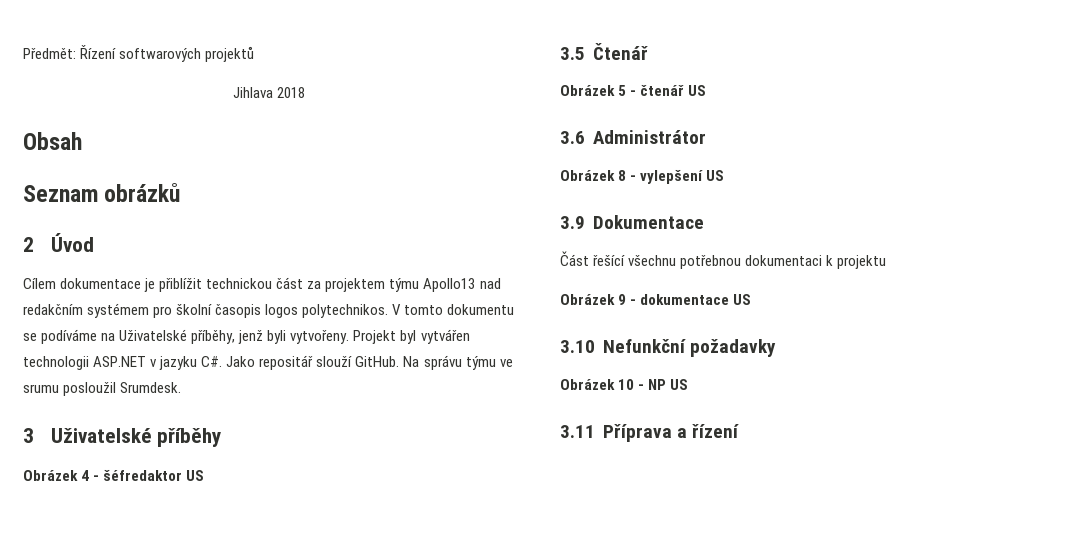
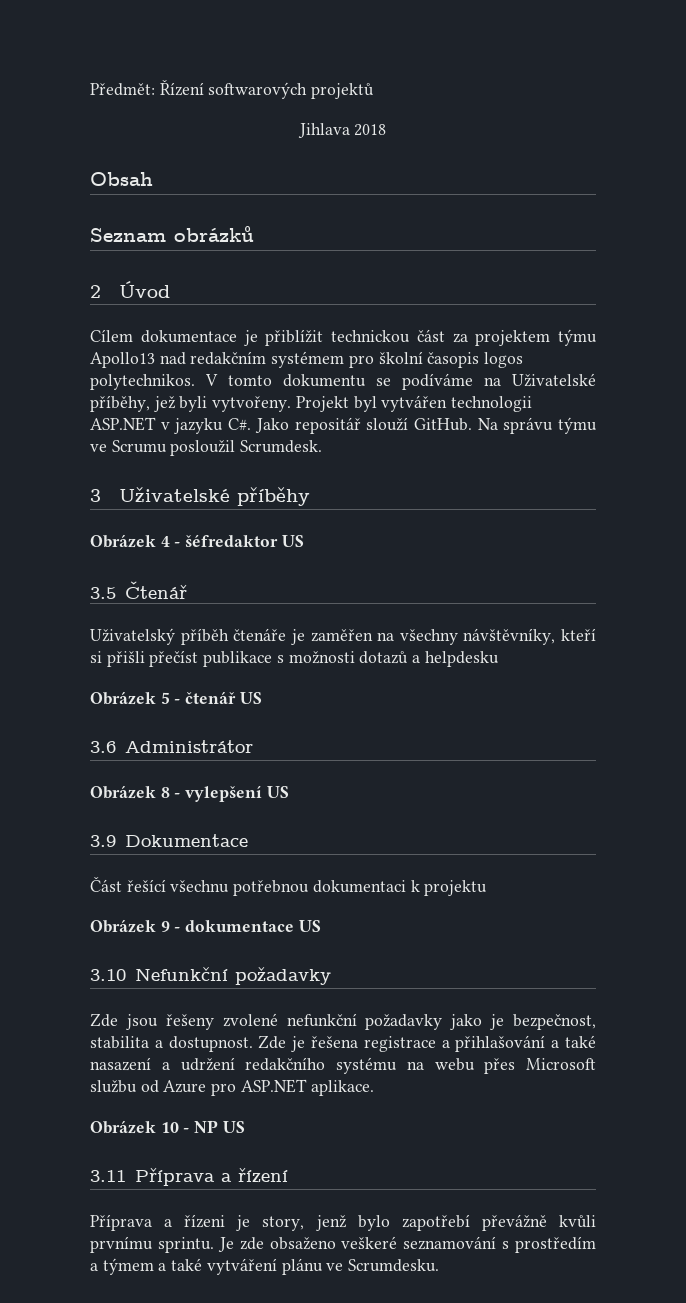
- V tomto dokumentu se podíváme na Uživatelské příběhy, jenž byli vytvořeny.
+ V tomto dokumentu se podíváme na Uživatelské příběhy, jež byli vytvořeny.
- Na správu týmu ve srumu posloužil Srumdesk.
+ Na správu týmu ve Scrumu posloužil Scrumdesk.
+ Uživatelský příběh čtenáře je zaměřen na všechny návštěvníky, kteří si přišli přečíst publikace s možnosti dotazů a helpdesku
+ Zde jsou řešeny zvolené nefunkční požadavky jako je bezpečnost, stabilita a dostupnost. Zde je řešena registrace a přihlašování a také nasazení a udržení redakčního systému na webu přes Microsoft službu od Azure pro ASP.NET aplikace.
+ Příprava a řízeni je story, jenž bylo zapotřebí převážně kvůli prvnímu sprintu. Je zde obsaženo veškeré seznamování s prostředím a týmem a také vytváření plánu ve Scrumdesku.

